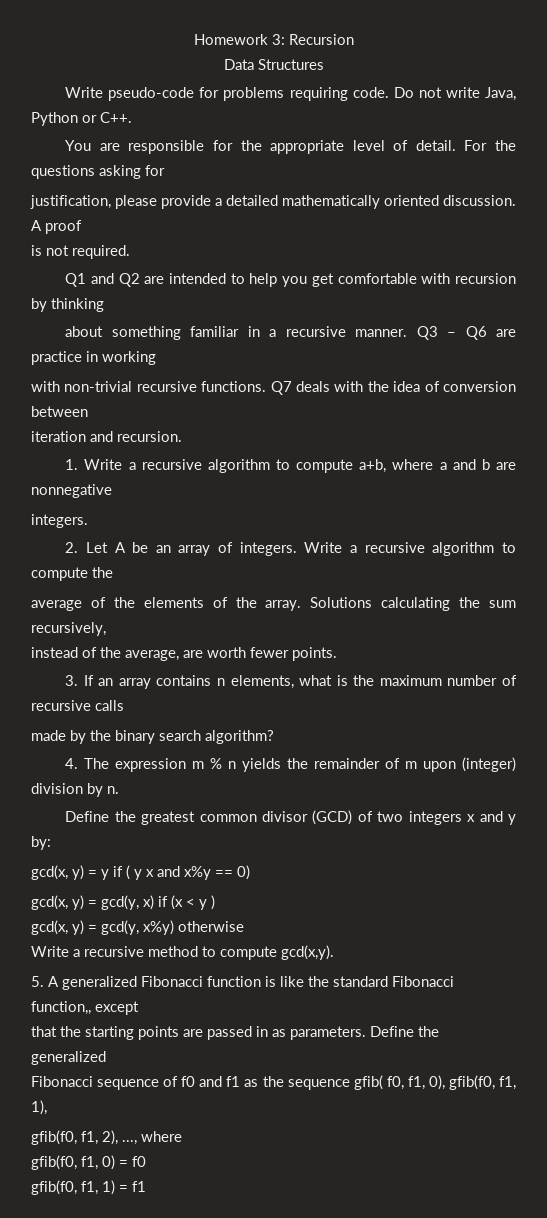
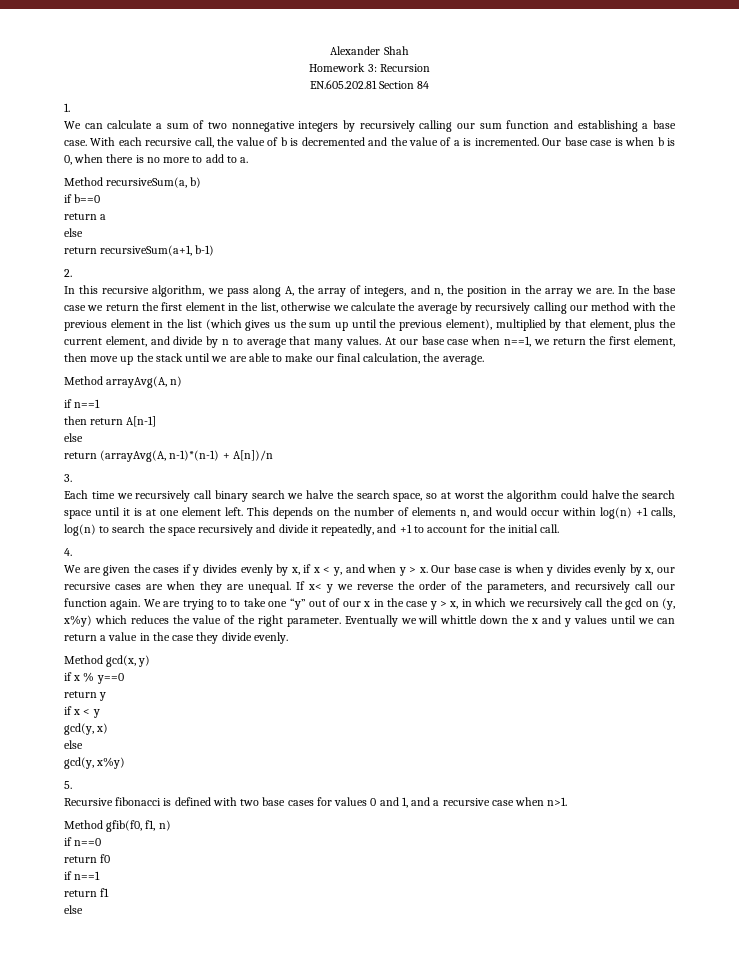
+ Alexander Shah
- Data Structures
- Write pseudo-code for problems requiring code. Do not write Java, Python or C++.
- You are responsible for the appropriate level of detail. For the questions asking for
- justification, please provide a detailed mathematically oriented discussion. A proof
- is not required.
- Q1 and Q2 are intended to help you get comfortable with recursion by thinking
- about something familiar in a recursive manner. Q3 – Q6 are practice in working
- with non-trivial recursive functions. Q7 deals with the idea of conversion between
- iteration and recursion.
- 1. Write a recursive algorithm to compute a+b, where a and b are nonnegative
- integers.
- 2. Let A be an array of integers. Write a recursive algorithm to compute the
- average of the elements of the array. Solutions calculating the sum recursively,
- instead of the average, are worth fewer points.
- 3. If an array contains n elements, what is the maximum number of recursive calls
- made by the binary search algorithm?
- 4. The expression m % n yields the remainder of m upon (integer) division by n.
- Define the greatest common divisor (GCD) of two integers x and y by:
- gcd(x, y) = y if ( y x and x%y == 0)
- gcd(x, y) = gcd(y, x) if (x < y )
- gcd(x, y) = gcd(y, x%y) otherwise
- Write a recursive method to compute gcd(x,y).
- 5. A generalized Fibonacci function is like the standard Fibonacci function,, except
- that the starting points are passed in as parameters. Define the generalized
- Fibonacci sequence of f0 and f1 as the sequence gfib( f0, f1, 0), gfib(f0, f1, 1),
- gfib(f0, f1, 2), ..., where
- gfib(f0, f1, 0) = f0
- gfib(f0, f1, 1) = f1
+ EN.605.202.81 Section 84
+ 1.
+ We can calculate a sum of two nonnegative integers by recursively calling our sum function and establishing a base case. With each recursive call, the value of b is decremented and the value of a is incremented. Our base case is when b is 0, when there is no more to add to a.
+ Method recursiveSum(a, b)
+ if b==0
+ return a
+ else
+ return recursiveSum(a+1, b-1)
+ 2.
+ In this recursive algorithm, we pass along A, the array of integers, and n, the position in the array we are. In the base case we return the first element in the list, otherwise we calculate the average by recursively calling our method with the previous element in the list (which gives us the sum up until the previous element), multiplied by that element, plus the current element, and divide by n to average that many values. At our base case when n==1, we return the first element, then move up the stack until we are able to make our final calculation, the average.
+ Method arrayAvg(A, n)
+ if n==1
+ then return A[n-1]
+ else
+ return (arrayAvg(A, n-1)*(n-1) + A[n])/n
+ 3.
+ Each time we recursively call binary search we halve the search space, so at worst the algorithm could halve the search space until it is at one element left. This depends on the number of elements n, and would occur within log(n) +1 calls, log(n) to search the space recursively and divide it repeatedly, and +1 to account for the initial call.
+ 4.
+ We are given the cases if y divides evenly by x, if x < y, and when y > x. Our base case is when y divides evenly by x, our recursive cases are when they are unequal. If x< y we reverse the order of the parameters, and recursively call our function again. We are trying to to take one “y” out of our x in the case y > x, in which we recursively call the gcd on (y, x%y) which reduces the value of the right parameter. Eventually we will whittle down the x and y values until we can return a value in the case they divide evenly.
+ Method gcd(x, y)
+ if x % y==0
+ return y
+ if x < y
+ gcd(y, x)
+ else
+ gcd(y, x%y)
+ 5.
+ Recursive fibonacci is defined with two base cases for values 0 and 1, and a recursive case when n>1.
+ Method gfib(f0, f1, n)
+ if n==0
+ return f0
+ if n==1
+ return f1
+ else

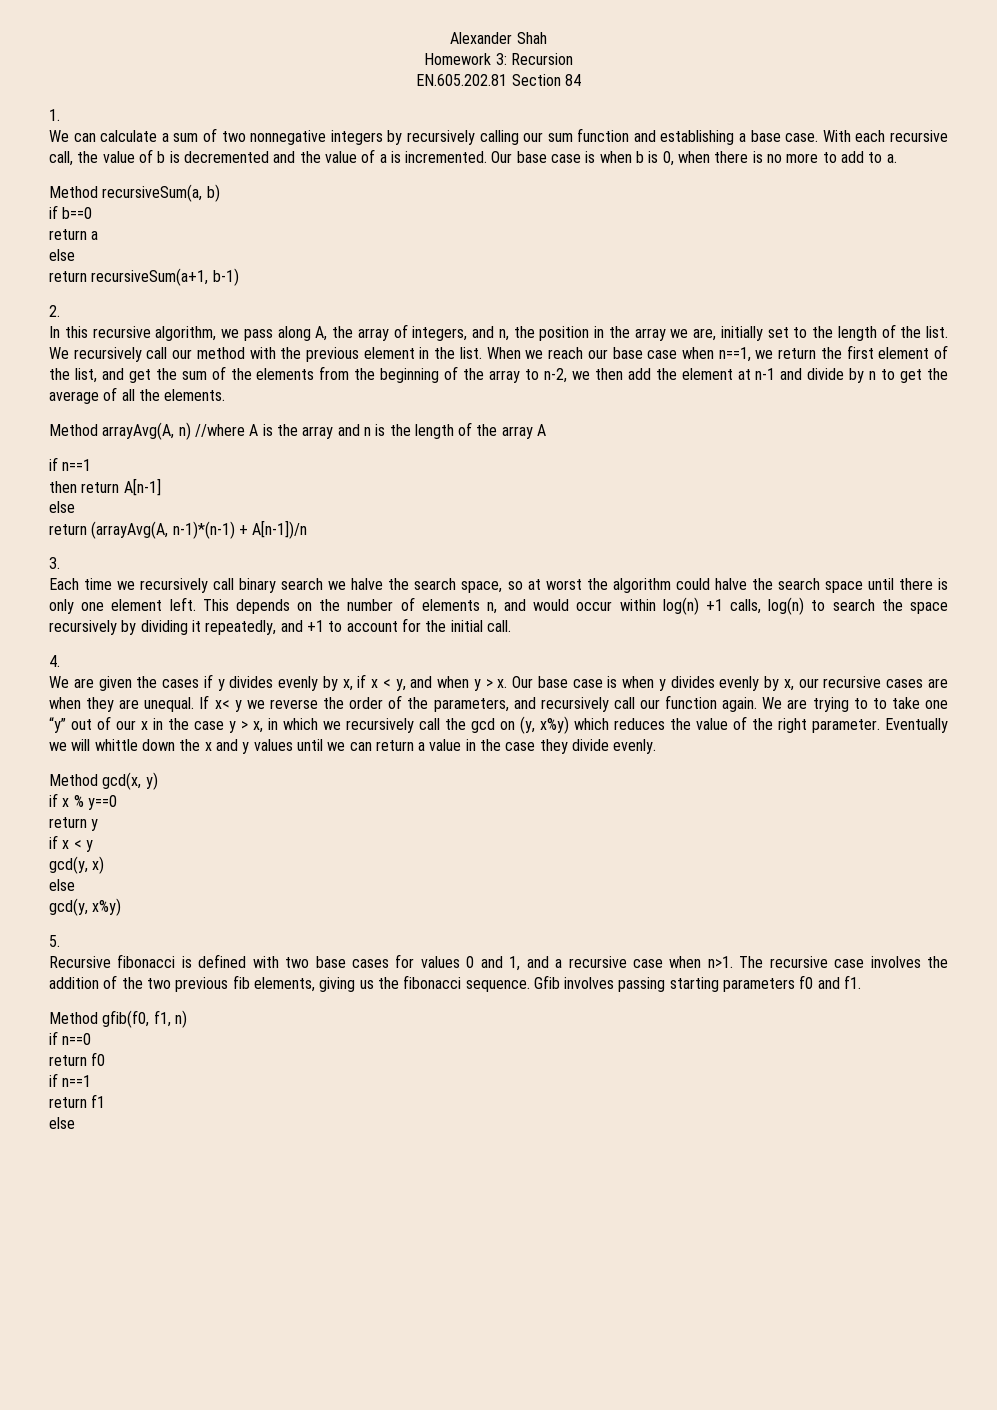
- In this recursive algorithm, we pass along A, the array of integers, and n, the position in the array we are. In the base case we return the first element in the list, otherwise we calculate the average by recursively calling our method with the previous element in the list (which gives us the sum up until the previous element), multiplied by that element, plus the current element, and divide by n to average that many values. At our base case when n==1, we return the first element, then move up the stack until we are able to make our final calculation, the average.
- Method arrayAvg(A, n)
+ In this recursive algorithm, we pass along A, the array of integers, and n, the position in the array we are, initially set to the length of the list. We recursively call our method with the previous element in the list. When we reach our base case when n==1, we return the first element of the list, and get the sum of the elements from the beginning of the array to n-2, we then add the element at n-1 and divide by n to get the average of all the elements.
+ Method arrayAvg(A, n) //where A is the array and n is the length of the array A
- return (arrayAvg(A, n-1)*(n-1) + A[n])/n
+ return (arrayAvg(A, n-1)*(n-1) + A[n-1])/n
- Each time we recursively call binary search we halve the search space, so at worst the algorithm could halve the search space until it is at one element left.
+ Each time we recursively call binary search we halve the search space, so at worst the algorithm could halve the search space until there is only one element left.
- This depends on the number of elements n, and would occur within log(n) +1 calls, log(n) to search the space recursively and divide it repeatedly, and +1 to account for the initial call.
+ This depends on the number of elements n, and would occur within log(n) +1 calls, log(n) to search the space recursively by dividing it repeatedly, and +1 to account for the initial call.
+ The recursive case involves the addition of the two previous fib elements, giving us the fibonacci sequence. Gfib involves passing starting parameters f0 and f1.

